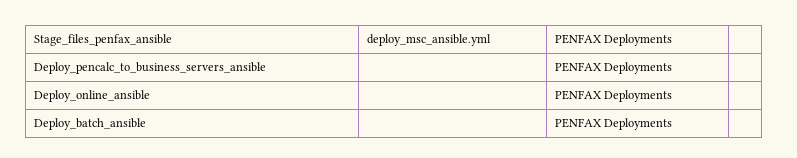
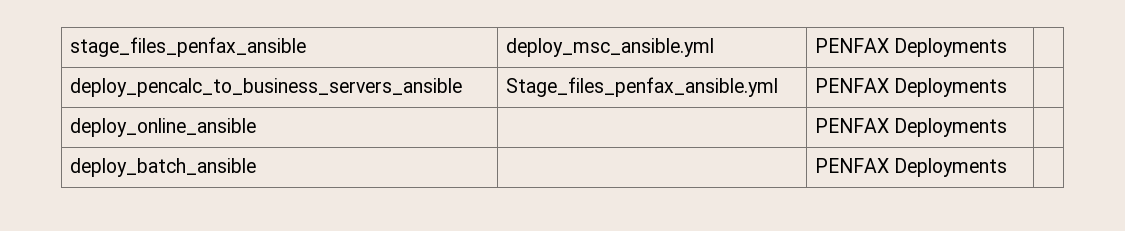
- Stage_files_penfax_ansible | deploy_msc_ansible.yml | PENFAX Deployments |
+ stage_files_penfax_ansible | deploy_msc_ansible.yml | PENFAX Deployments |
- Deploy_pencalc_to_business_servers_ansible | | PENFAX Deployments |
- Deploy_online_ansible | | PENFAX Deployments |
- Deploy_batch_ansible | | PENFAX Deployments |
+ deploy_pencalc_to_business_servers_ansible | Stage_files_penfax_ansible.yml | PENFAX Deployments |
+ deploy_online_ansible | | PENFAX Deployments |
+ deploy_batch_ansible | | PENFAX Deployments |

